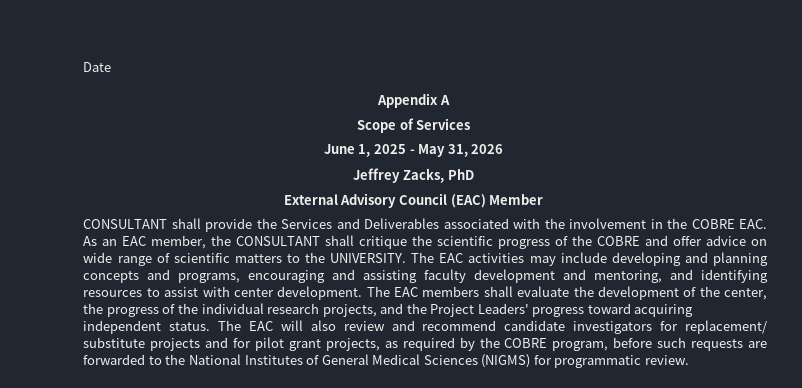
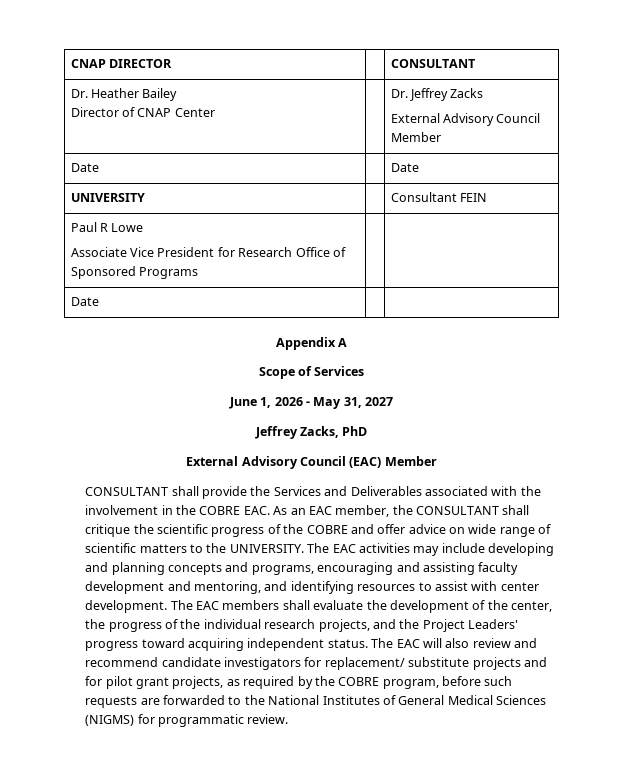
- Date
+ CNAP DIRECTOR | | CONSULTANT
+ Dr. Heather Bailey
+ Director of CNAP Center | | Dr. Jeffrey Zacks
+ External Advisory Council Member
+ Date | | Date
+ UNIVERSITY | | Consultant FEIN
+ Paul R Lowe
+ Associate Vice President for Research Office of Sponsored Programs | |
+ Date | |
- June 1, 2025 - May 31, 2026
+ June 1, 2026 - May 31, 2027

